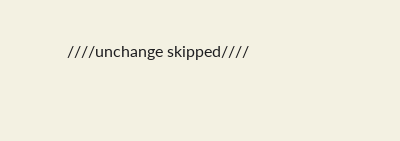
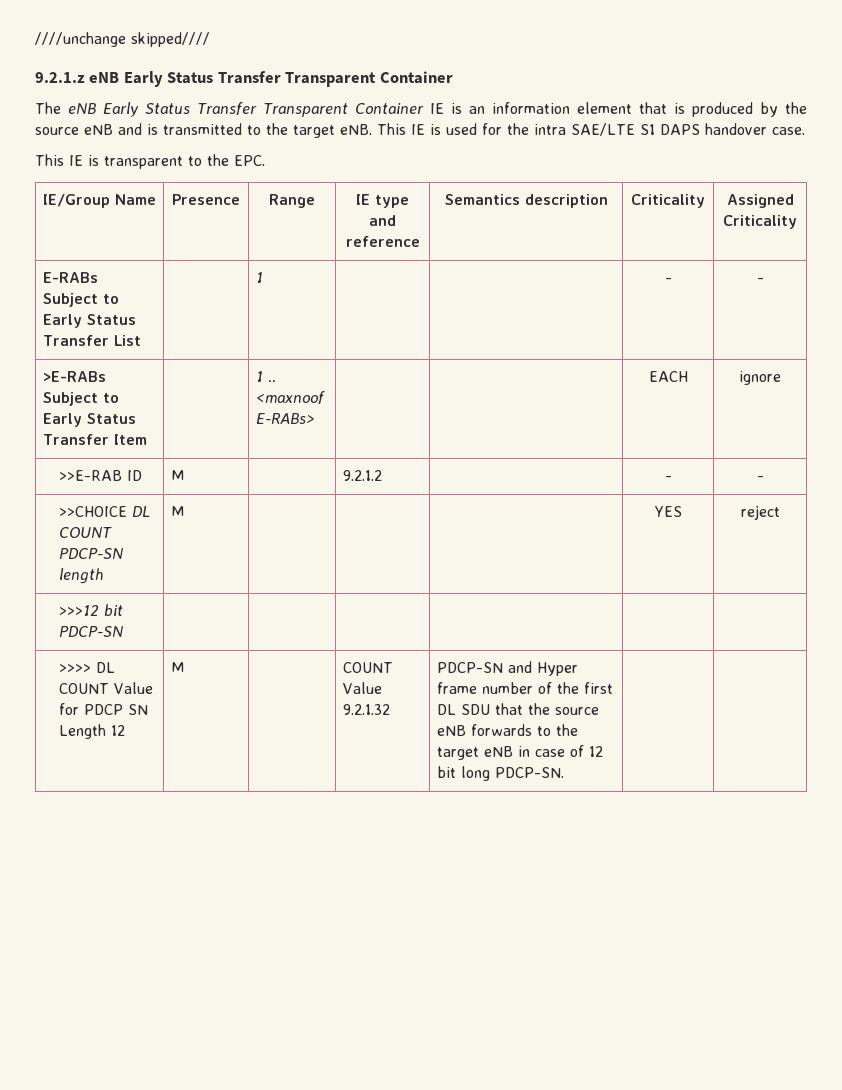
+ 9.2.1.z eNB Early Status Transfer Transparent Container
+ The eNB Early Status Transfer Transparent Container IE is an information element that is produced by the source eNB and is transmitted to the target eNB. This IE is used for the intra SAE/LTE S1 DAPS handover case.
+ This IE is transparent to the EPC.
+ IE/Group Name | Presence | Range | IE type and reference | Semantics description | Criticality | Assigned Criticality
+ E-RABs Subject to Early Status Transfer List | | 1 | | | - | -
+ >E-RABs Subject to Early Status Transfer Item | | 1 .. <maxnoof E-RABs> | | | EACH | ignore
+ >>E-RAB ID | M | | 9.2.1.2 | | - | -
+ >>CHOICE DL COUNT PDCP-SN length | M | | | | YES | reject
+ >>>12 bit PDCP-SN | | | | | |
+ >>>> DL COUNT Value for PDCP SN Length 12 | M | | COUNT Value 9.2.1.32 | PDCP-SN and Hyper frame number of the first DL SDU that the source eNB forwards to the target eNB in case of 12 bit long PDCP-SN. | |

